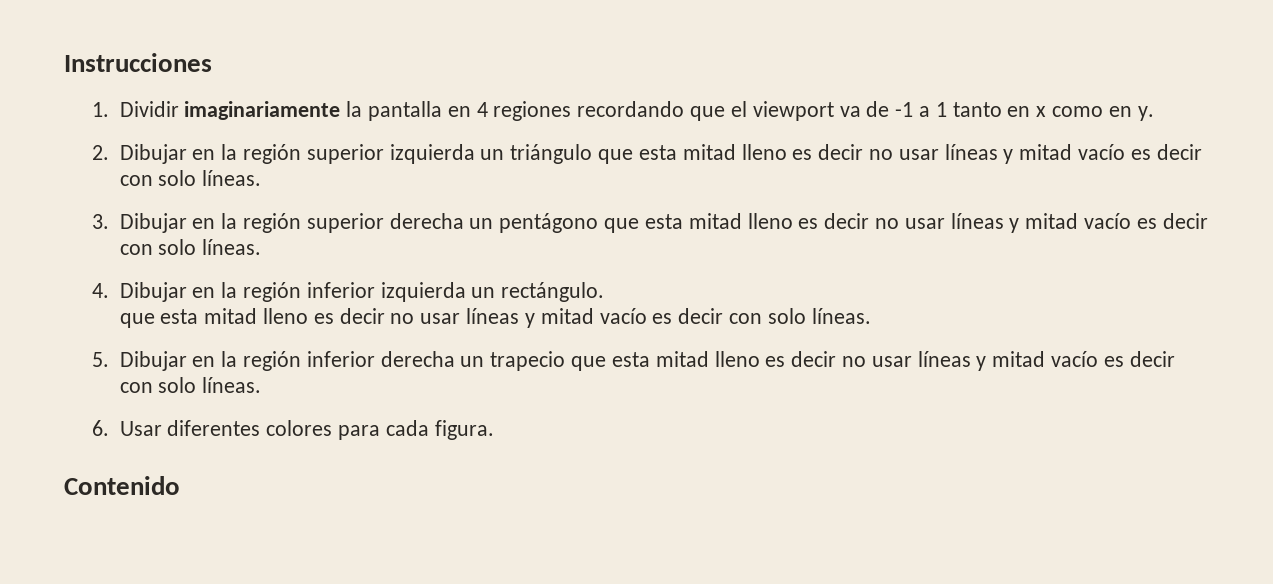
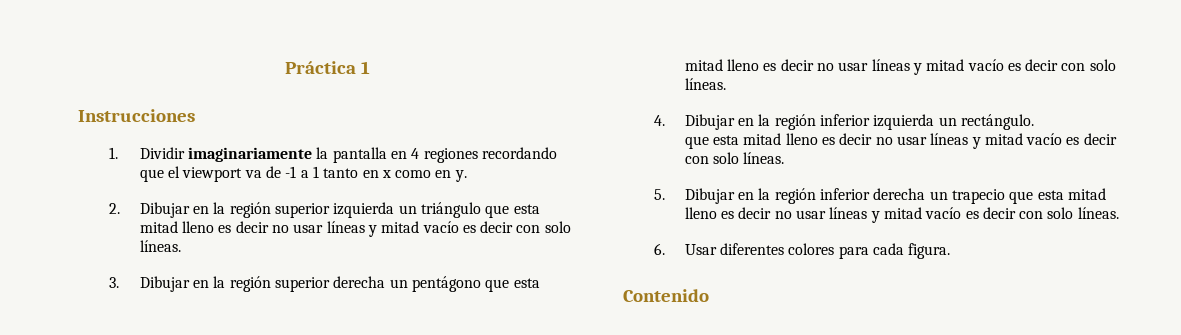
+ Práctica 1

